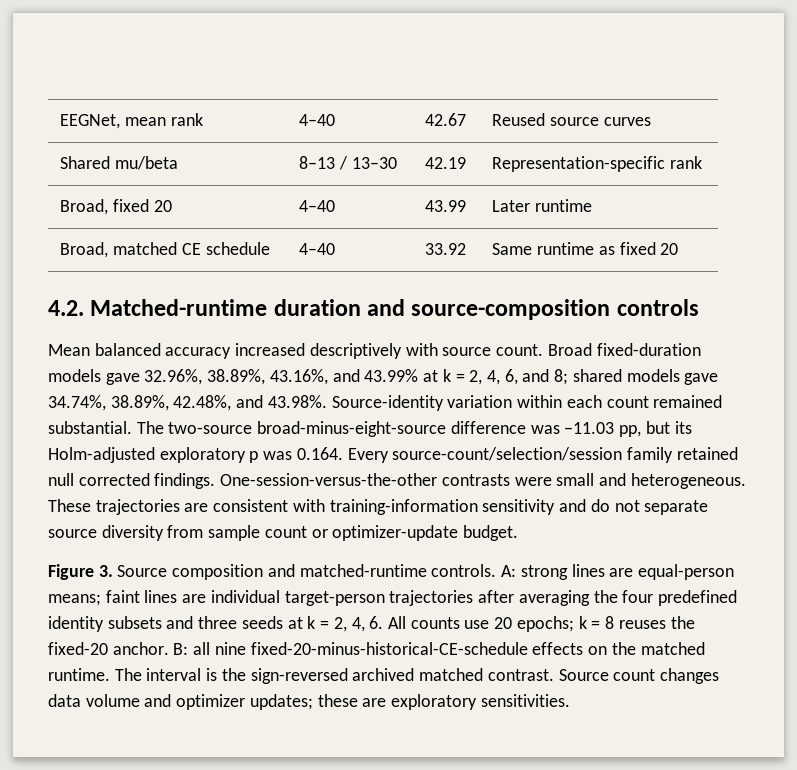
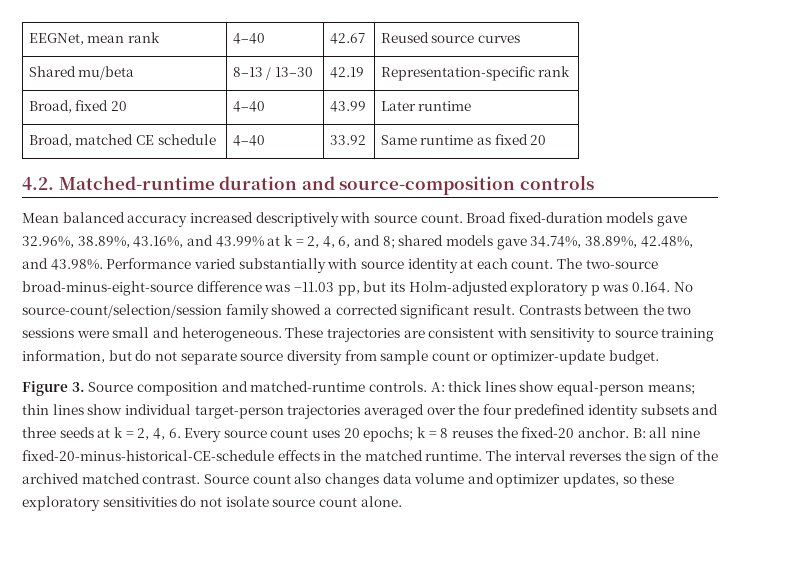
- Broad fixed-duration models gave 32.96%, 38.89%, 43.16%, and 43.99% at k = 2, 4, 6, and 8; shared models gave 34.74%, 38.89%, 42.48%, and 43.98%. Source-identity variation within each count remained substantial.
+ Broad fixed-duration models gave 32.96%, 38.89%, 43.16%, and 43.99% at k = 2, 4, 6, and 8; shared models gave 34.74%, 38.89%, 42.48%, and 43.98%. Performance varied substantially with source identity at each count.
- The two-source broad-minus-eight-source difference was −11.03 pp, but its Holm-adjusted exploratory p was 0.164. Every source-count/selection/session family retained null corrected findings. One-session-versus-the-other contrasts were small and heterogeneous.
+ The two-source broad-minus-eight-source difference was −11.03 pp, but its Holm-adjusted exploratory p was 0.164. No source-count/selection/session family showed a corrected significant result. Contrasts between the two sessions were small and heterogeneous.
- These trajectories are consistent with training-information sensitivity and do not separate source diversity from sample count or optimizer-update budget.
+ These trajectories are consistent with sensitivity to source training information, but do not separate source diversity from sample count or optimizer-update budget.
- A: strong lines are equal-person means; faint lines are individual target-person trajectories after averaging the four predefined identity subsets and three seeds at k = 2, 4, 6. All counts use 20 epochs; k = 8 reuses the fixed-20 anchor.
+ A: thick lines show equal-person means; thin lines show individual target-person trajectories averaged over the four predefined identity subsets and three seeds at k = 2, 4, 6. Every source count uses 20 epochs; k = 8 reuses the fixed-20 anchor.
- B: all nine fixed-20-minus-historical-CE-schedule effects on the matched runtime.
+ B: all nine fixed-20-minus-historical-CE-schedule effects in the matched runtime.
- The interval is the sign-reversed archived matched contrast.
+ The interval reverses the sign of the archived matched contrast.
- Source count changes data volume and optimizer updates; these are exploratory sensitivities.
+ Source count also changes data volume and optimizer updates, so these exploratory sensitivities do not isolate source count alone.

